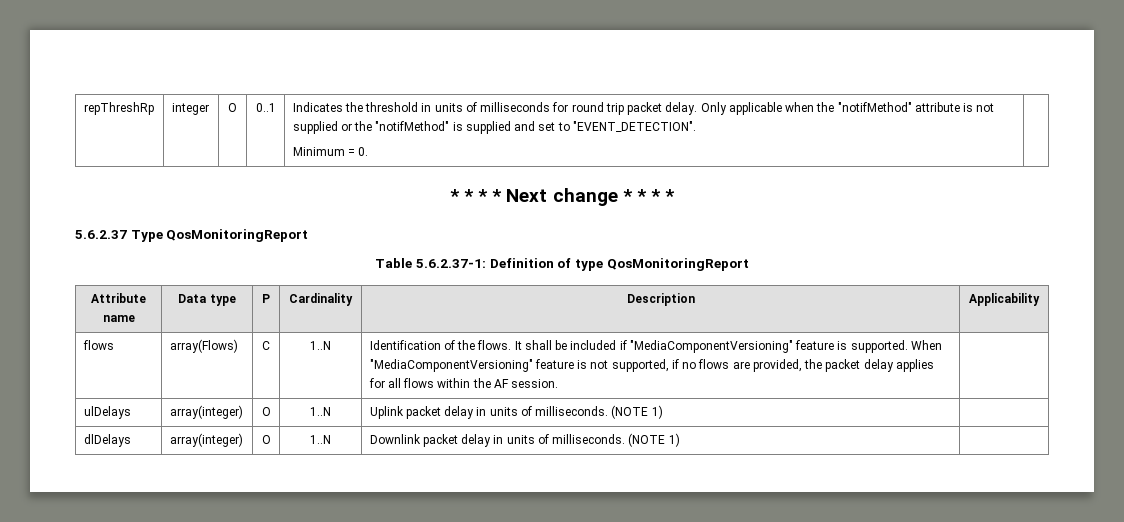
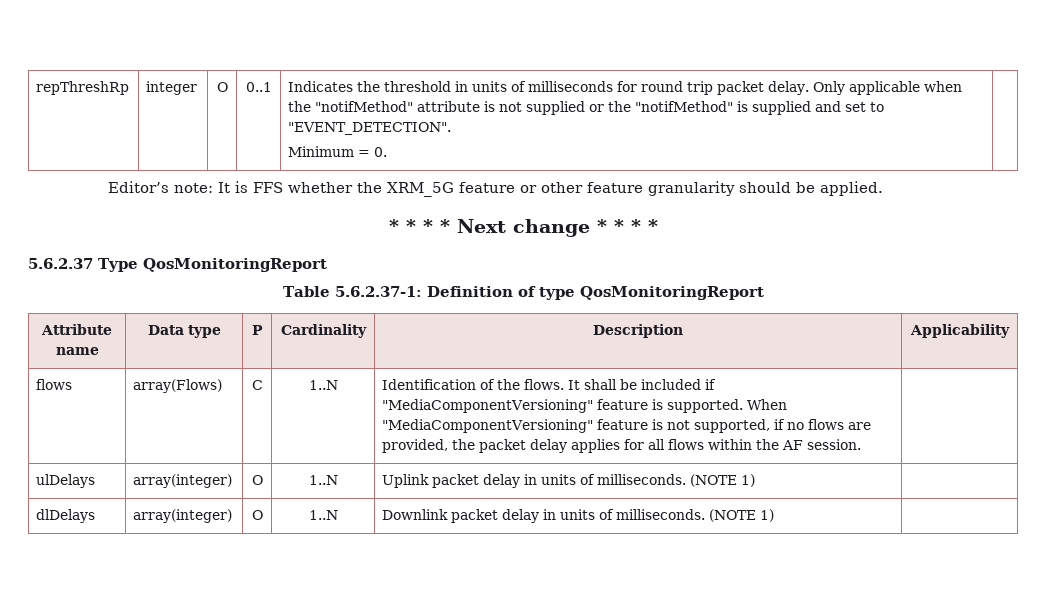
+ Editor’s note: It is FFS whether the XRM_5G feature or other feature granularity should be applied.

